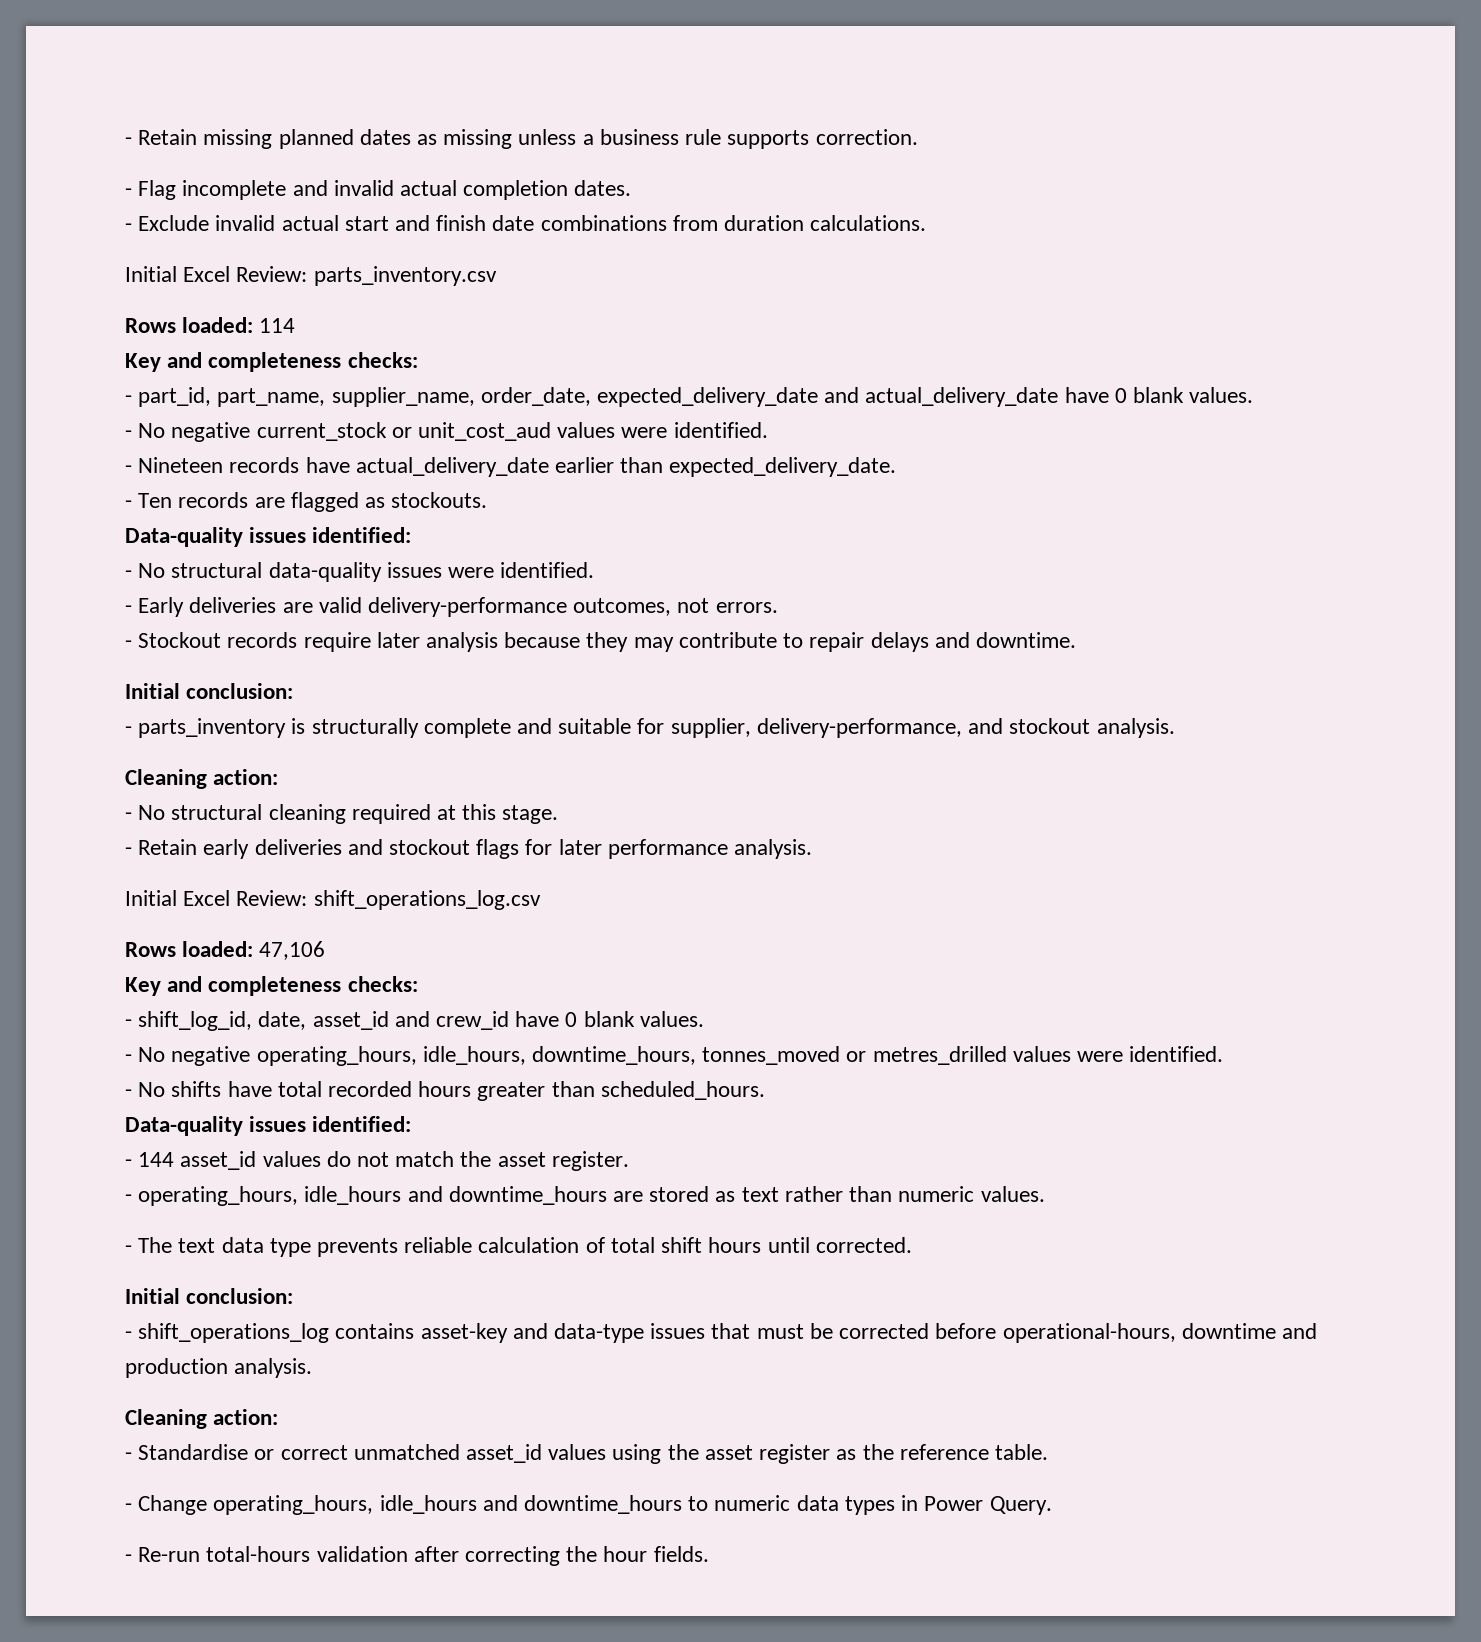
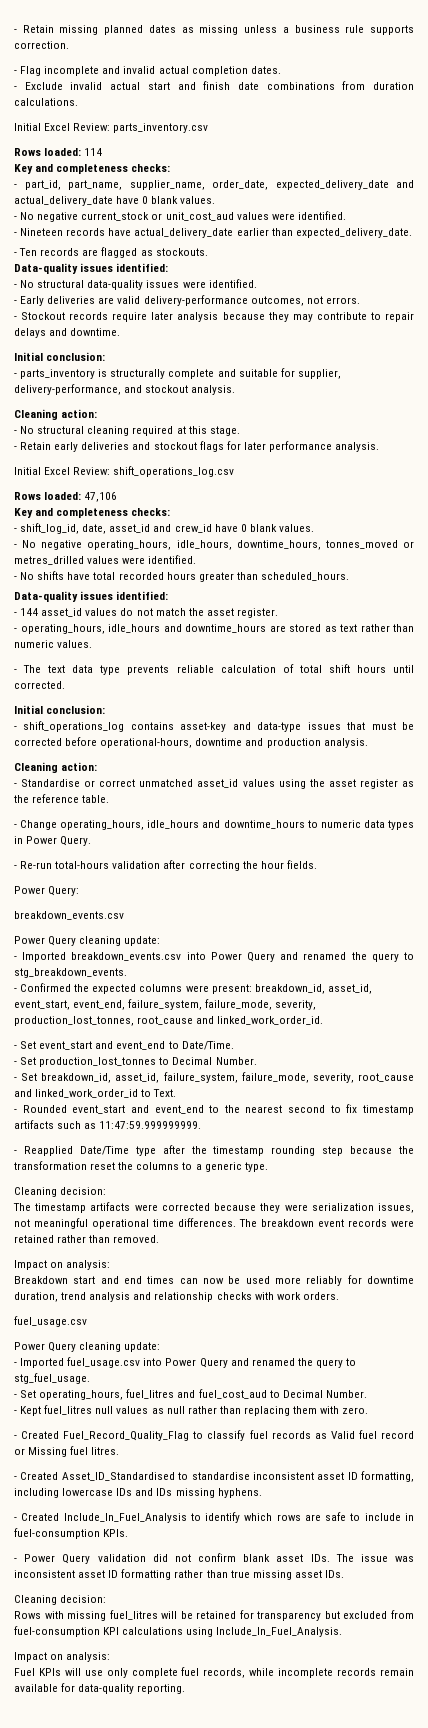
+ Power Query:
+ breakdown_events.csv
+ Power Query cleaning update:
+ - Imported breakdown_events.csv into Power Query and renamed the query to stg_breakdown_events.
+ - Confirmed the expected columns were present: breakdown_id, asset_id, event_start, event_end, failure_system, failure_mode, severity, production_lost_tonnes, root_cause and linked_work_order_id.
+ - Set event_start and event_end to Date/Time.
+ - Set production_lost_tonnes to Decimal Number.
+ - Set breakdown_id, asset_id, failure_system, failure_mode, severity, root_cause and linked_work_order_id to Text.
+ - Rounded event_start and event_end to the nearest second to fix timestamp artifacts such as 11:47:59.999999999.
+ - Reapplied Date/Time type after the timestamp rounding step because the transformation reset the columns to a generic type.
+ Cleaning decision:
+ The timestamp artifacts were corrected because they were serialization issues, not meaningful operational time differences. The breakdown event records were retained rather than removed.
+ Impact on analysis:
+ Breakdown start and end times can now be used more reliably for downtime duration, trend analysis and relationship checks with work orders.
+ fuel_usage.csv
+ Power Query cleaning update:
+ - Imported fuel_usage.csv into Power Query and renamed the query to stg_fuel_usage.
+ - Set operating_hours, fuel_litres and fuel_cost_aud to Decimal Number.
+ - Kept fuel_litres null values as null rather than replacing them with zero.
+ - Created Fuel_Record_Quality_Flag to classify fuel records as Valid fuel record or Missing fuel litres.
+ - Created Asset_ID_Standardised to standardise inconsistent asset ID formatting, including lowercase IDs and IDs missing hyphens.
+ - Created Include_In_Fuel_Analysis to identify which rows are safe to include in fuel-consumption KPIs.
+ - Power Query validation did not confirm blank asset IDs. The issue was inconsistent asset ID formatting rather than true missing asset IDs.
+ Cleaning decision:
+ Rows with missing fuel_litres will be retained for transparency but excluded from fuel-consumption KPI calculations using Include_In_Fuel_Analysis.
+ Impact on analysis:
+ Fuel KPIs will use only complete fuel records, while incomplete records remain available for data-quality reporting.

